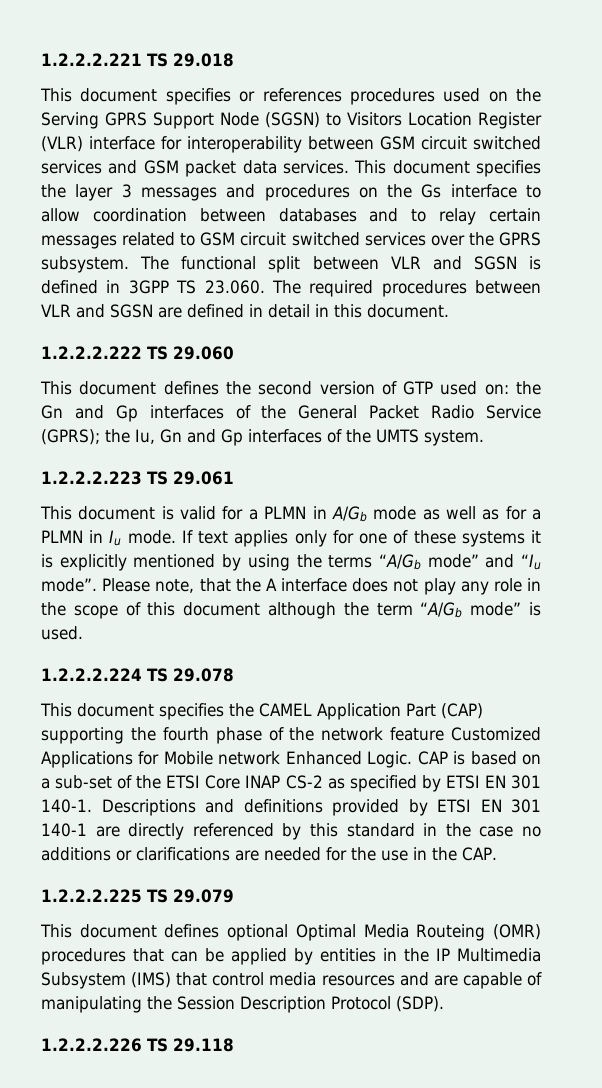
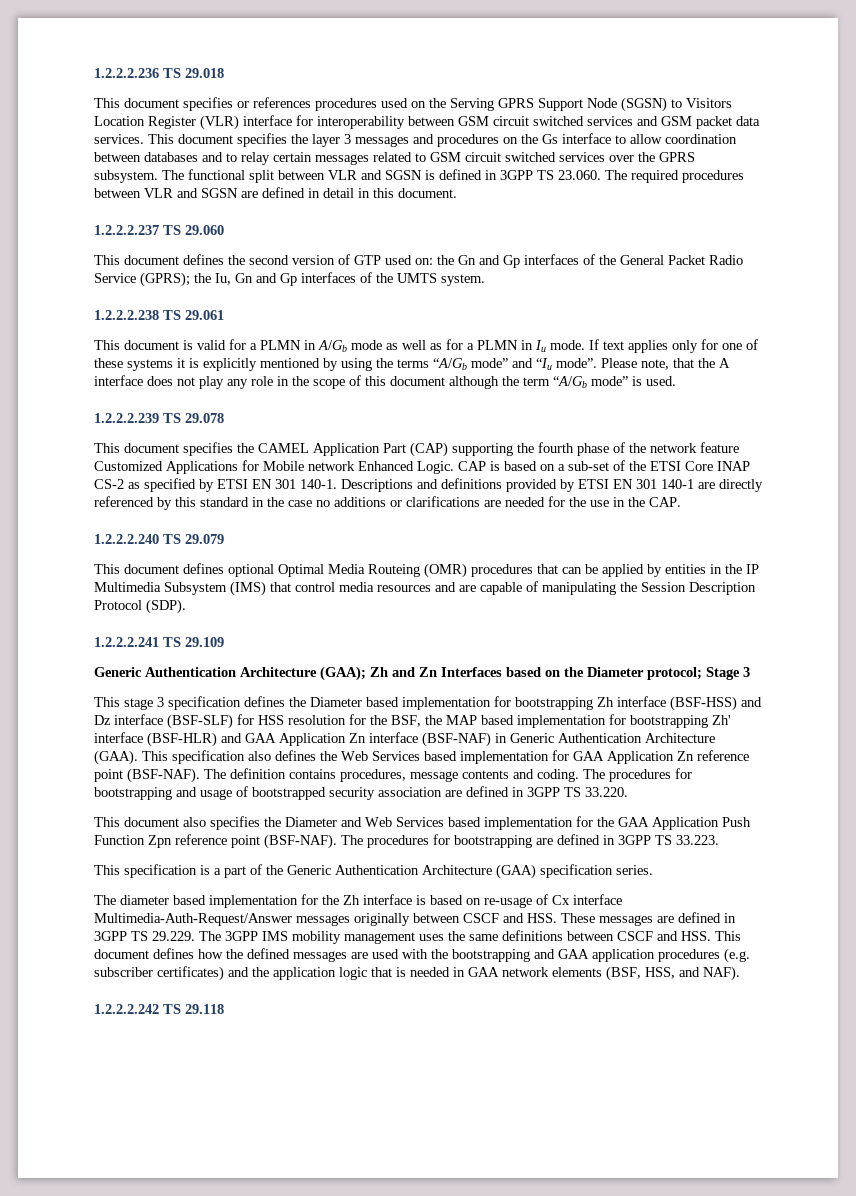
- 1.2.2.2.221 TS 29.018
+ 1.2.2.2.236 TS 29.018
- 1.2.2.2.222 TS 29.060
+ 1.2.2.2.237 TS 29.060
- 1.2.2.2.223 TS 29.061
+ 1.2.2.2.238 TS 29.061
- 1.2.2.2.224 TS 29.078
+ 1.2.2.2.239 TS 29.078
- 1.2.2.2.225 TS 29.079
+ 1.2.2.2.240 TS 29.079
- 1.2.2.2.226 TS 29.118
+ 1.2.2.2.241 TS 29.109
+ Generic Authentication Architecture (GAA); Zh and Zn Interfaces based on the Diameter protocol; Stage 3
+ This stage 3 specification defines the Diameter based implementation for bootstrapping Zh interface (BSF-HSS) and Dz interface (BSF-SLF) for HSS resolution for the BSF, the MAP based implementation for bootstrapping Zh' interface (BSF-HLR) and GAA Application Zn interface (BSF-NAF) in Generic Authentication Architecture (GAA). This specification also defines the Web Services based implementation for GAA Application Zn reference point (BSF-NAF). The definition contains procedures, message contents and coding. The procedures for bootstrapping and usage of bootstrapped security association are defined in 3GPP TS 33.220.
+ This document also specifies the Diameter and Web Services based implementation for the GAA Application Push Function Zpn reference point (BSF-NAF). The procedures for bootstrapping are defined in 3GPP TS 33.223.
+ This specification is a part of the Generic Authentication Architecture (GAA) specification series.
+ The diameter based implementation for the Zh interface is based on re-usage of Cx interface Multimedia-Auth-Request/Answer messages originally between CSCF and HSS. These messages are defined in 3GPP TS 29.229. The 3GPP IMS mobility management uses the same definitions between CSCF and HSS. This document defines how the defined messages are used with the bootstrapping and GAA application procedures (e.g. subscriber certificates) and the application logic that is needed in GAA network elements (BSF, HSS, and NAF).
+ 1.2.2.2.242 TS 29.118

